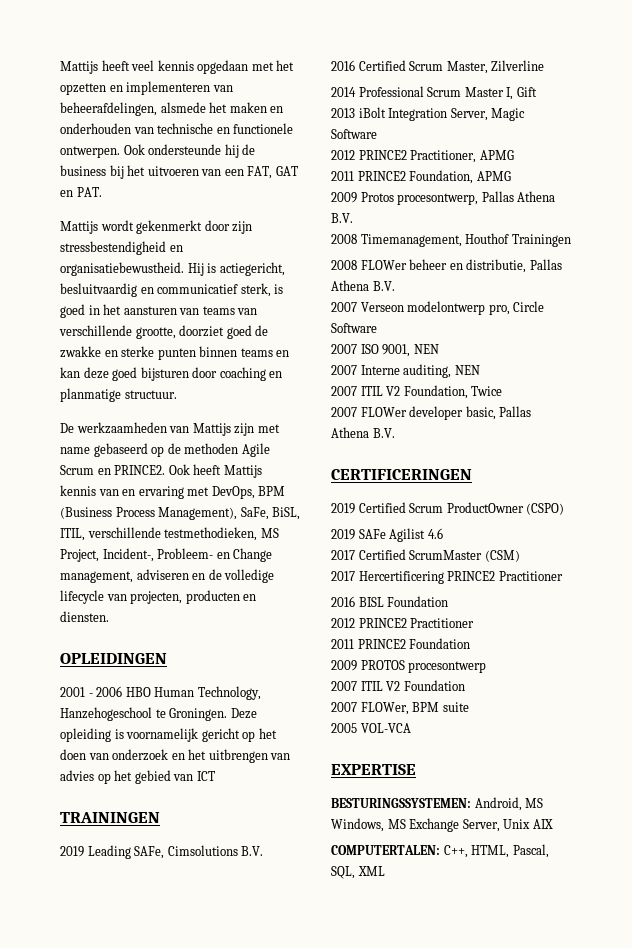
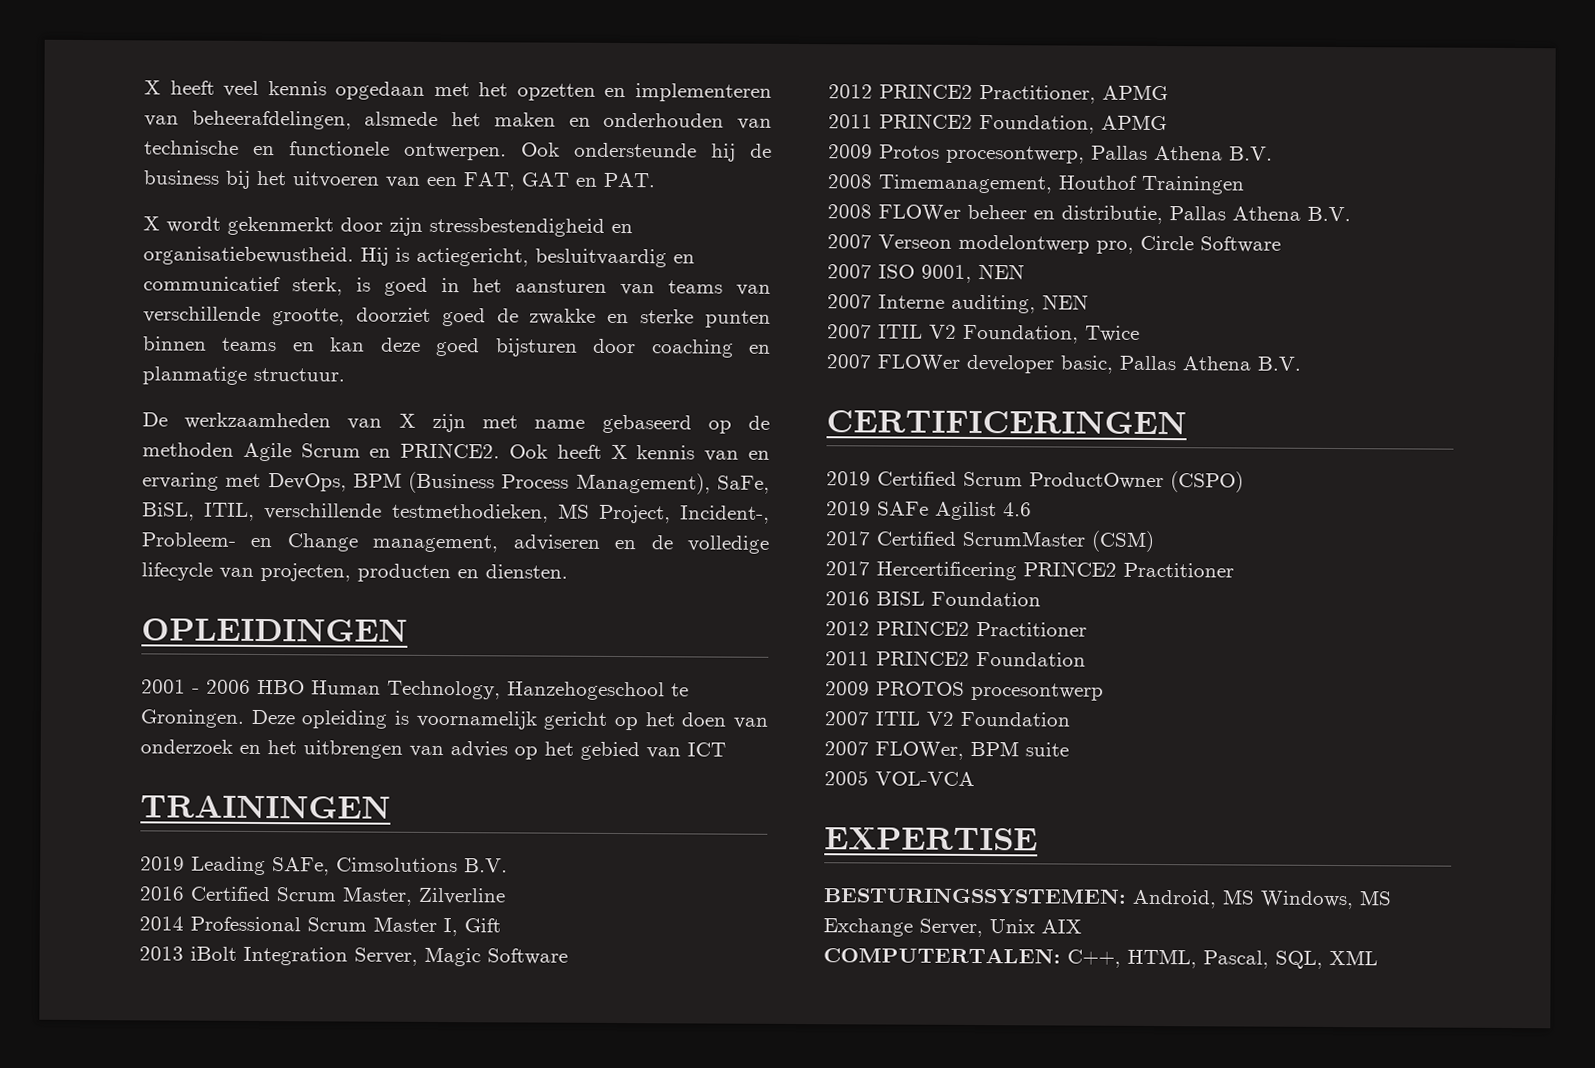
- Mattijs heeft veel kennis opgedaan met het opzetten en implementeren van beheerafdelingen, alsmede het maken en onderhouden van technische en functionele ontwerpen.
+ X heeft veel kennis opgedaan met het opzetten en implementeren van beheerafdelingen, alsmede het maken en onderhouden van technische en functionele ontwerpen.
- Mattijs wordt gekenmerkt door zijn stressbestendigheid en organisatiebewustheid.
+ X wordt gekenmerkt door zijn stressbestendigheid en organisatiebewustheid.
- De werkzaamheden van Mattijs zijn met name gebaseerd op de methoden Agile Scrum en PRINCE2.
+ De werkzaamheden van X zijn met name gebaseerd op de methoden Agile Scrum en PRINCE2.
- Ook heeft Mattijs kennis van en ervaring met DevOps, BPM (Business Process Management), SaFe, BiSL, ITIL, verschillende testmethodieken, MS Project, Incident-, Probleem- en Change management, adviseren en de volledige lifecycle van projecten, producten en diensten.
+ Ook heeft X kennis van en ervaring met DevOps, BPM (Business Process Management), SaFe, BiSL, ITIL, verschillende testmethodieken, MS Project, Incident-, Probleem- en Change management, adviseren en de volledige lifecycle van projecten, producten en diensten.

